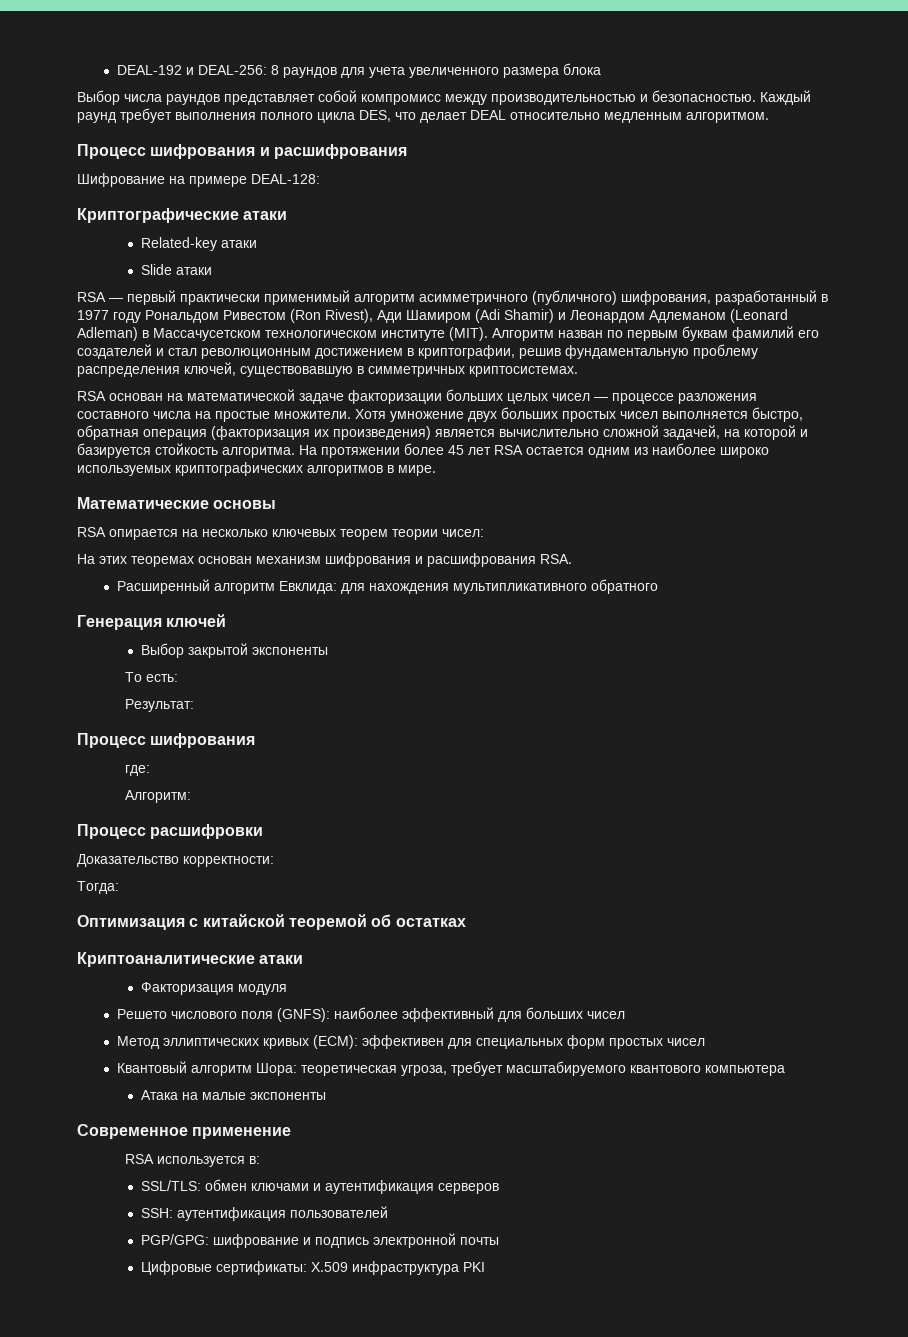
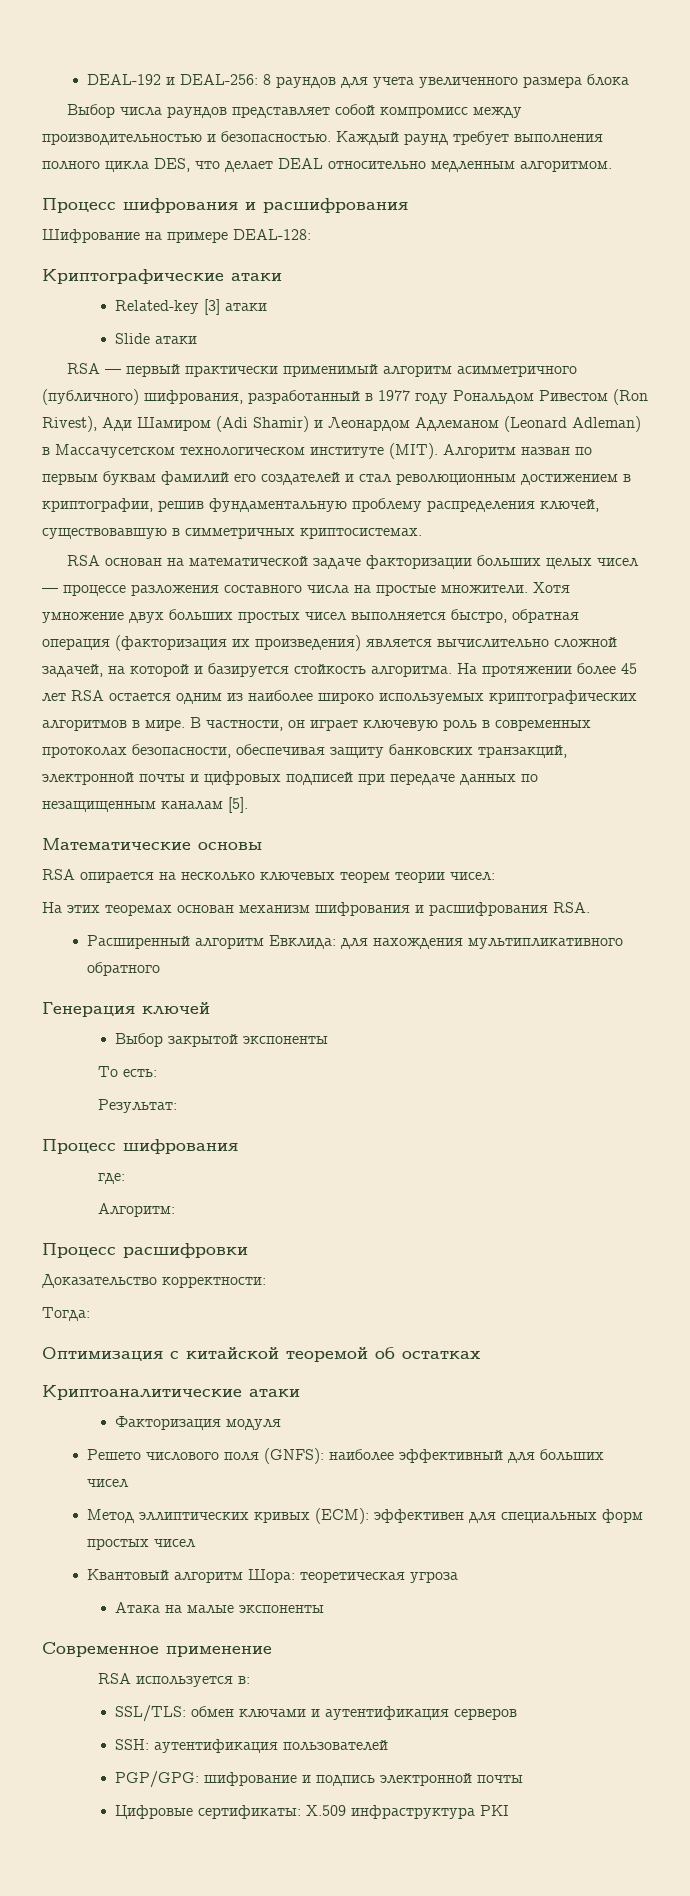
- Related-key атаки
+ Related-key [3] атаки
+ В частности, он играет ключевую роль в современных протоколах безопасности, обеспечивая защиту банковских транзакций, электронной почты и цифровых подписей при передаче данных по незащищенным каналам [5].
- Квантовый алгоритм Шора: теоретическая угроза, требует масштабируемого квантового компьютера
+ Квантовый алгоритм Шора: теоретическая угроза

